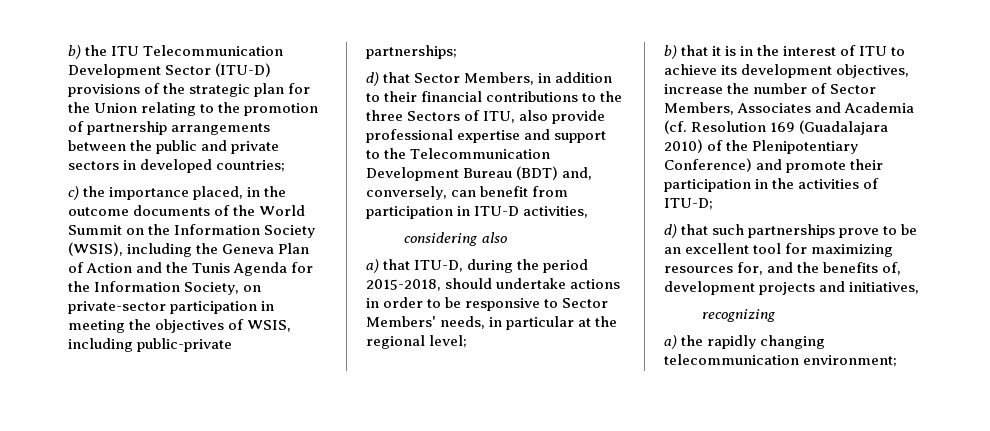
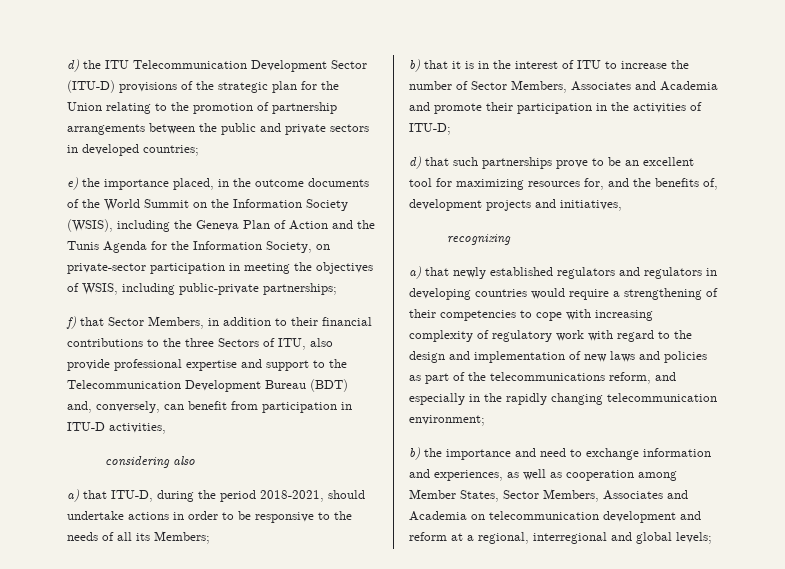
- b) the ITU Telecommunication Development Sector (ITU-D) provisions of the strategic plan for the Union relating to the promotion of partnership arrangements between the public and private sectors in developed countries;
+ d) the ITU Telecommunication Development Sector (ITU-D) provisions of the strategic plan for the Union relating to the promotion of partnership arrangements between the public and private sectors in developed countries;
- c) the importance placed, in the outcome documents of the World Summit on the Information Society (WSIS), including the Geneva Plan of Action and the Tunis Agenda for the Information Society, on private-sector participation in meeting the objectives of WSIS, including public-private partnerships;
+ e) the importance placed, in the outcome documents of the World Summit on the Information Society (WSIS), including the Geneva Plan of Action and the Tunis Agenda for the Information Society, on private-sector participation in meeting the objectives of WSIS, including public-private partnerships;
- d) that Sector Members, in addition to their financial contributions to the three Sectors of ITU, also provide professional expertise and support to the Telecommunication Development Bureau (BDT) and, conversely, can benefit from participation in ITU-D activities,
+ f) that Sector Members, in addition to their financial contributions to the three Sectors of ITU, also provide professional expertise and support to the Telecommunication Development Bureau (BDT) and, conversely, can benefit from participation in ITU-D activities,
- a) that ITU-D, during the period 2015-2018, should undertake actions in order to be responsive to Sector Members' needs, in particular at the regional level;
+ a) that ITU-D, during the period 2018-2021, should undertake actions in order to be responsive to the needs of all its Members;
- b) that it is in the interest of ITU to achieve its development objectives, increase the number of Sector Members, Associates and Academia (cf. Resolution 169 (Guadalajara 2010) of the Plenipotentiary Conference) and promote their participation in the activities of ITU-D;
+ b) that it is in the interest of ITU to increase the number of Sector Members, Associates and Academia and promote their participation in the activities of ITU-D;
- a) the rapidly changing telecommunication environment;
+ a) that newly established regulators and regulators in developing countries would require a strengthening of their competencies to cope with increasing complexity of regulatory work with regard to the design and implementation of new laws and policies as part of the telecommunications reform, and especially in the rapidly changing telecommunication environment;
+ b) the importance and need to exchange information and experiences, as well as cooperation among Member States, Sector Members, Associates and Academia on telecommunication development and reform at a regional, interregional and global levels;

